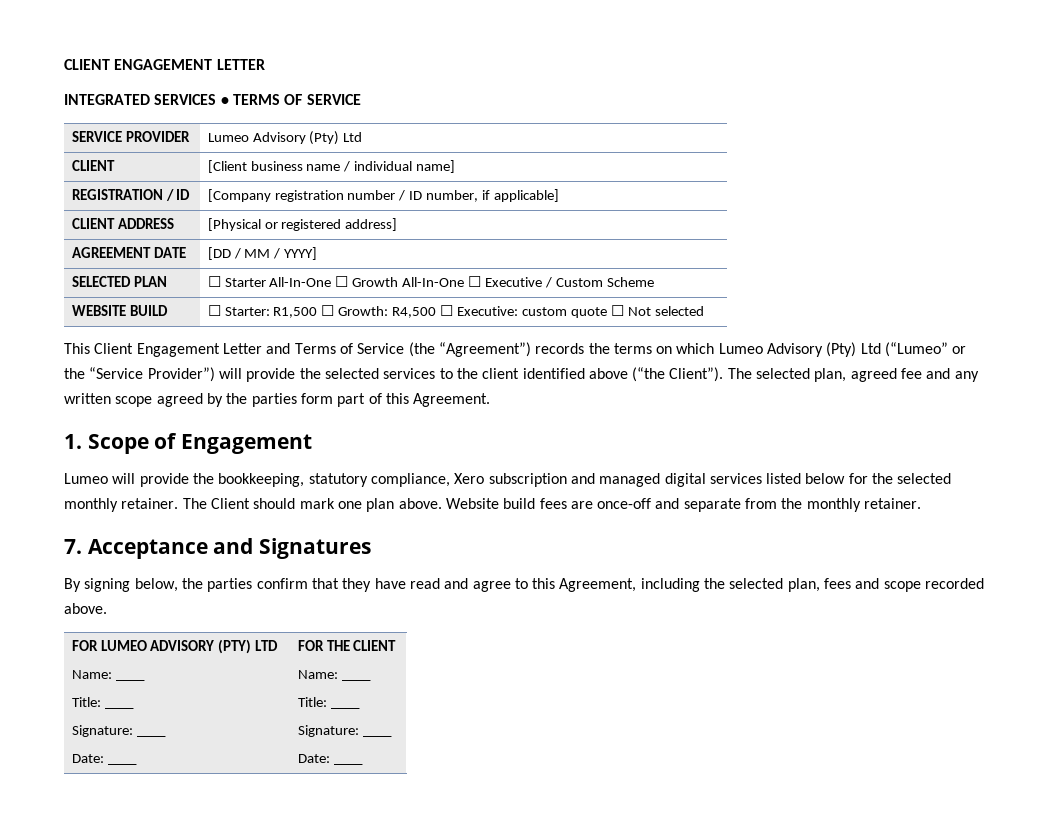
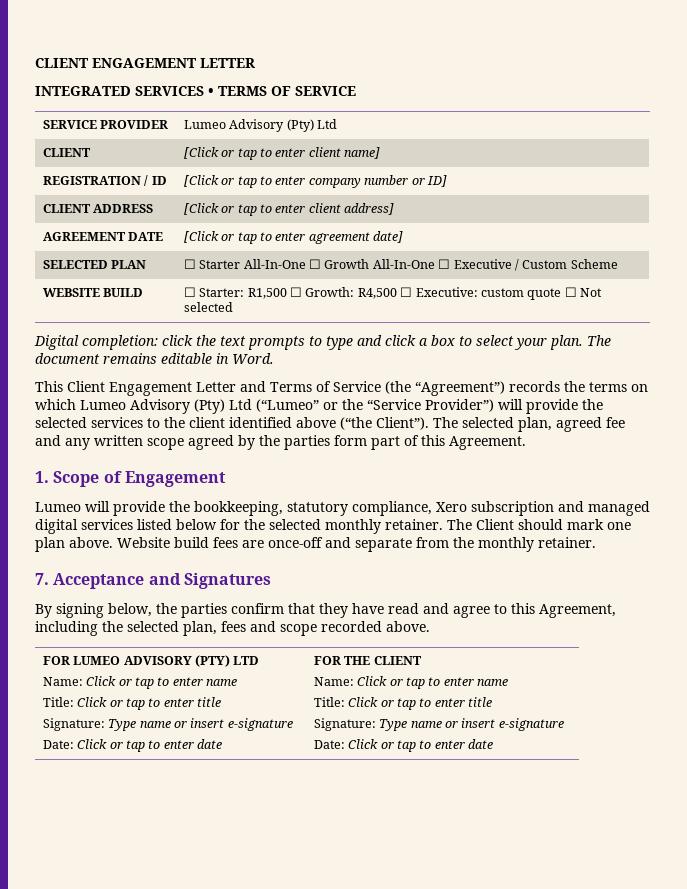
- CLIENT | [Client business name / individual name]
- REGISTRATION / ID | [Company registration number / ID number, if applicable]
- CLIENT ADDRESS | [Physical or registered address]
- AGREEMENT DATE | [DD / MM / YYYY]
+ CLIENT | [Click or tap to enter client name]
+ REGISTRATION / ID | [Click or tap to enter company number or ID]
+ CLIENT ADDRESS | [Click or tap to enter client address]
+ AGREEMENT DATE | [Click or tap to enter agreement date]
+ Digital completion: click the text prompts to type and click a box to select your plan. The document remains editable in Word.
  FOR LUMEO ADVISORY (PTY) LTD
- Name: ____
- Title: ____
- Signature: ____
- Date: ____ | FOR THE CLIENT
- Name: ____
- Title: ____
- Signature: ____
- Date: ____
+ Name: Click or tap to enter name
+ Title: Click or tap to enter title
+ Signature: Type name or insert e-signature
+ Date: Click or tap to enter date | FOR THE CLIENT
+ Name: Click or tap to enter name
+ Title: Click or tap to enter title
+ Signature: Type name or insert e-signature
+ Date: Click or tap to enter date

